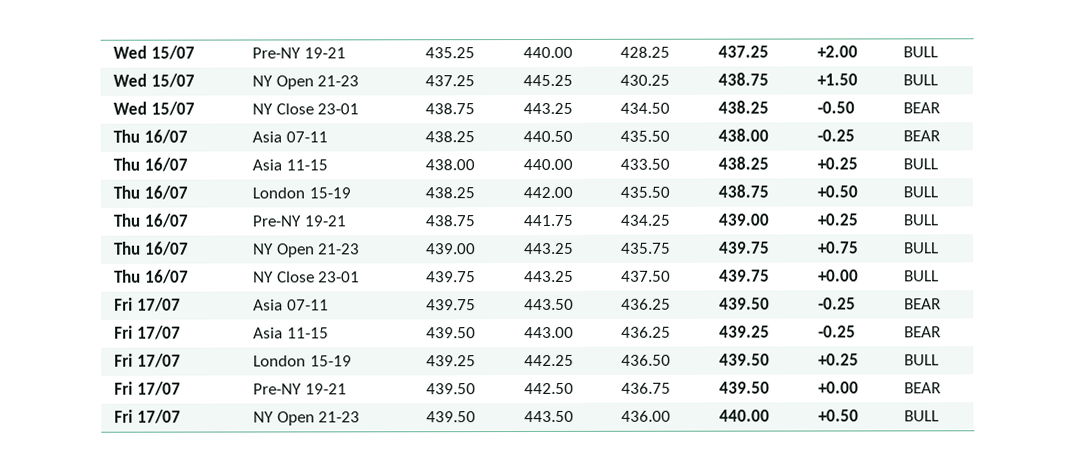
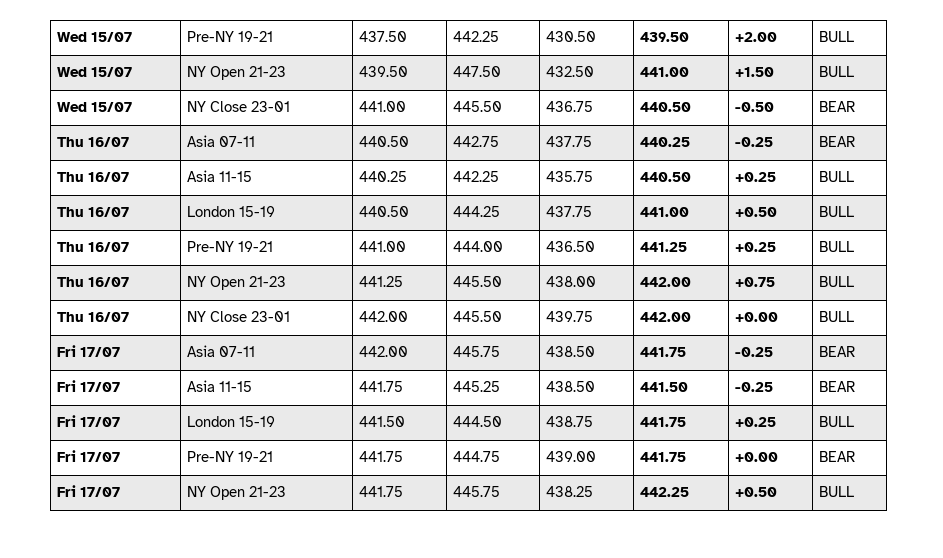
- Wed 15/07 | Pre-NY 19-21 | 435.25 | 440.00 | 428.25 | 437.25 | +2.00 | BULL
+ Wed 15/07 | Pre-NY 19-21 | 437.50 | 442.25 | 430.50 | 439.50 | +2.00 | BULL
- Wed 15/07 | NY Open 21-23 | 437.25 | 445.25 | 430.25 | 438.75 | +1.50 | BULL
+ Wed 15/07 | NY Open 21-23 | 439.50 | 447.50 | 432.50 | 441.00 | +1.50 | BULL
- Wed 15/07 | NY Close 23-01 | 438.75 | 443.25 | 434.50 | 438.25 | -0.50 | BEAR
+ Wed 15/07 | NY Close 23-01 | 441.00 | 445.50 | 436.75 | 440.50 | -0.50 | BEAR
- Thu 16/07 | Asia 07-11 | 438.25 | 440.50 | 435.50 | 438.00 | -0.25 | BEAR
+ Thu 16/07 | Asia 07-11 | 440.50 | 442.75 | 437.75 | 440.25 | -0.25 | BEAR
- Thu 16/07 | Asia 11-15 | 438.00 | 440.00 | 433.50 | 438.25 | +0.25 | BULL
+ Thu 16/07 | Asia 11-15 | 440.25 | 442.25 | 435.75 | 440.50 | +0.25 | BULL
- Thu 16/07 | London 15-19 | 438.25 | 442.00 | 435.50 | 438.75 | +0.50 | BULL
+ Thu 16/07 | London 15-19 | 440.50 | 444.25 | 437.75 | 441.00 | +0.50 | BULL
- Thu 16/07 | Pre-NY 19-21 | 438.75 | 441.75 | 434.25 | 439.00 | +0.25 | BULL
+ Thu 16/07 | Pre-NY 19-21 | 441.00 | 444.00 | 436.50 | 441.25 | +0.25 | BULL
- Thu 16/07 | NY Open 21-23 | 439.00 | 443.25 | 435.75 | 439.75 | +0.75 | BULL
+ Thu 16/07 | NY Open 21-23 | 441.25 | 445.50 | 438.00 | 442.00 | +0.75 | BULL
- Thu 16/07 | NY Close 23-01 | 439.75 | 443.25 | 437.50 | 439.75 | +0.00 | BULL
+ Thu 16/07 | NY Close 23-01 | 442.00 | 445.50 | 439.75 | 442.00 | +0.00 | BULL
- Fri 17/07 | Asia 07-11 | 439.75 | 443.50 | 436.25 | 439.50 | -0.25 | BEAR
+ Fri 17/07 | Asia 07-11 | 442.00 | 445.75 | 438.50 | 441.75 | -0.25 | BEAR
- Fri 17/07 | Asia 11-15 | 439.50 | 443.00 | 436.25 | 439.25 | -0.25 | BEAR
+ Fri 17/07 | Asia 11-15 | 441.75 | 445.25 | 438.50 | 441.50 | -0.25 | BEAR
- Fri 17/07 | London 15-19 | 439.25 | 442.25 | 436.50 | 439.50 | +0.25 | BULL
+ Fri 17/07 | London 15-19 | 441.50 | 444.50 | 438.75 | 441.75 | +0.25 | BULL
- Fri 17/07 | Pre-NY 19-21 | 439.50 | 442.50 | 436.75 | 439.50 | +0.00 | BEAR
+ Fri 17/07 | Pre-NY 19-21 | 441.75 | 444.75 | 439.00 | 441.75 | +0.00 | BEAR
- Fri 17/07 | NY Open 21-23 | 439.50 | 443.50 | 436.00 | 440.00 | +0.50 | BULL
+ Fri 17/07 | NY Open 21-23 | 441.75 | 445.75 | 438.25 | 442.25 | +0.50 | BULL

